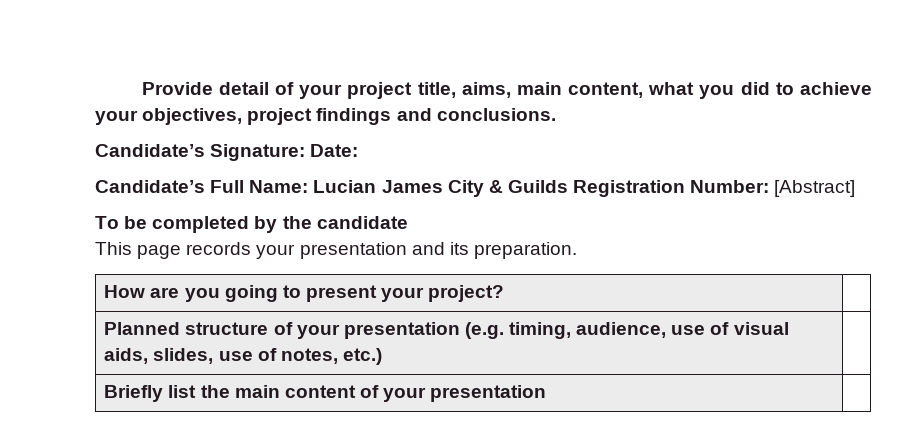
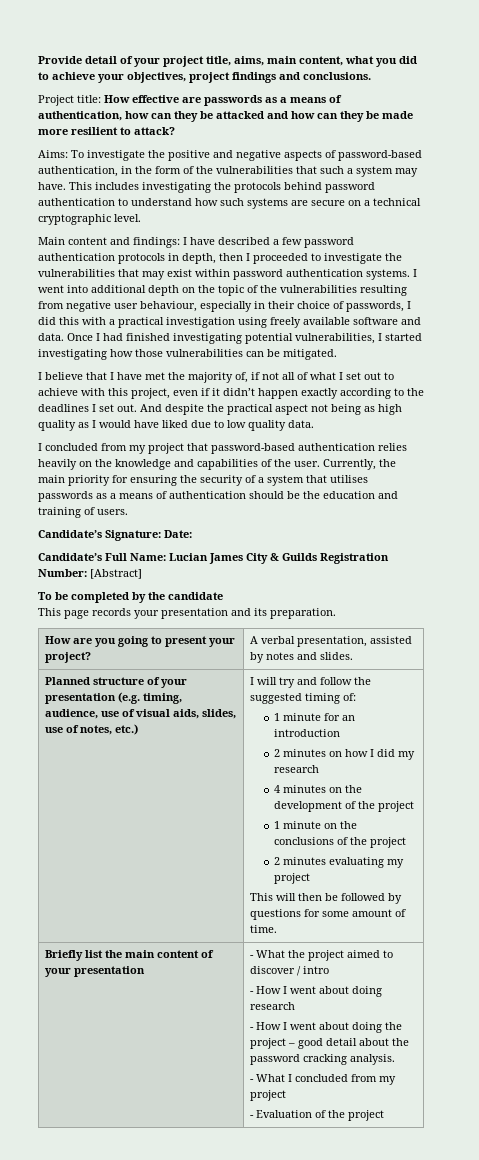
+ Project title: How effective are passwords as a means of authentication, how can they be attacked and how can they be made more resilient to attack?
+ Aims: To investigate the positive and negative aspects of password-based authentication, in the form of the vulnerabilities that such a system may have. This includes investigating the protocols behind password authentication to understand how such systems are secure on a technical cryptographic level.
+ Main content and findings: I have described a few password authentication protocols in depth, then I proceeded to investigate the vulnerabilities that may exist within password authentication systems. I went into additional depth on the topic of the vulnerabilities resulting from negative user behaviour, especially in their choice of passwords, I did this with a practical investigation using freely available software and data. Once I had finished investigating potential vulnerabilities, I started investigating how those vulnerabilities can be mitigated.
+ I believe that I have met the majority of, if not all of what I set out to achieve with this project, even if it didn’t happen exactly according to the deadlines I set out. And despite the practical aspect not being as high quality as I would have liked due to low quality data.
+ I concluded from my project that password-based authentication relies heavily on the knowledge and capabilities of the user. Currently, the main priority for ensuring the security of a system that utilises passwords as a means of authentication should be the education and training of users.
- How are you going to present your project? |
+ How are you going to present your project? | A verbal presentation, assisted by notes and slides.
+ I will try and follow the suggested timing of:
+ 1 minute for an introduction
+ 2 minutes on how I did my research
+ 4 minutes on the development of the project
+ 1 minute on the conclusions of the project
+ 2 minutes evaluating my project
+ This will then be followed by questions for some amount of time.
+ - What the project aimed to discover / intro
+ - How I went about doing research
+ - How I went about doing the project – good detail about the password cracking analysis.
+ - What I concluded from my project
+ - Evaluation of the project

